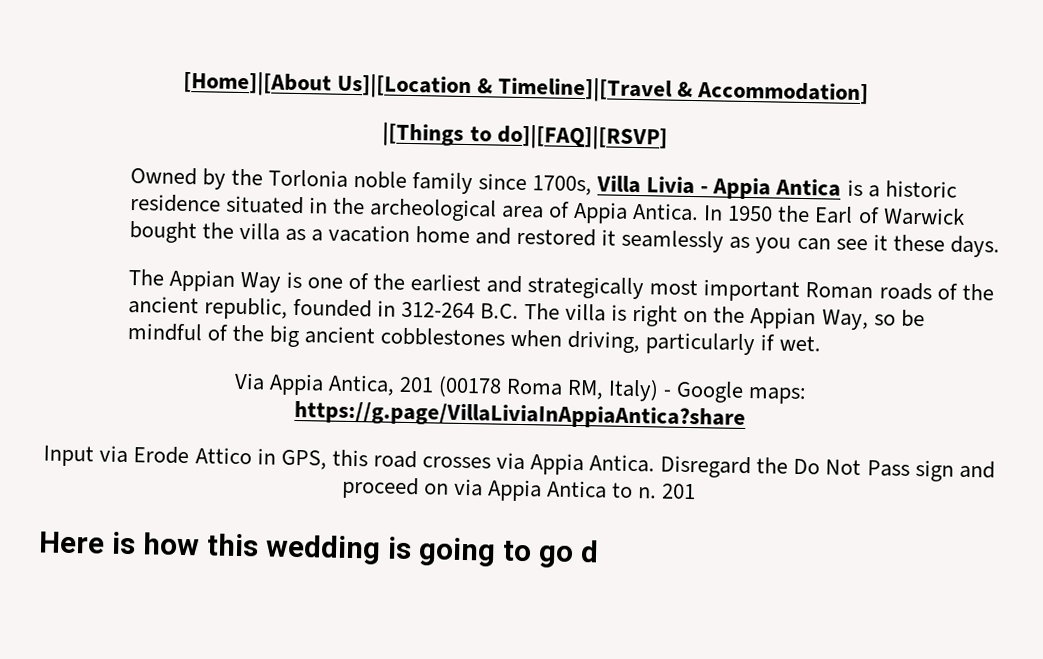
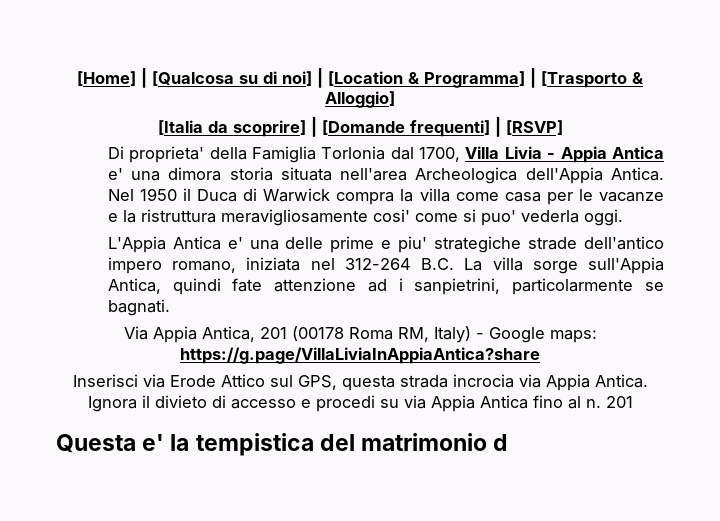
- [Home]|[About Us]|[Location & Timeline]|[Travel & Accommodation]
- |[Things to do]|[FAQ]|[RSVP]
- Owned by the Torlonia noble family since 1700s, Villa Livia - Appia Antica is a historic residence situated in the archeological area of Appia Antica. In 1950 the Earl of Warwick bought the villa as a vacation home and restored it seamlessly as you can see it these days.
- The Appian Way is one of the earliest and strategically most important Roman roads of the ancient republic, founded in 312-264 B.C. The villa is right on the Appian Way, so be mindful of the big ancient cobblestones when driving, particularly if wet.
+ [Home] | [Qualcosa su di noi] | [Location & Programma] | [Trasporto & Alloggio]
+ [Italia da scoprire] | [Domande frequenti] | [RSVP]
+ Di proprieta' della Famiglia Torlonia dal 1700, Villa Livia - Appia Antica e' una dimora storia situata nell'area Archeologica dell'Appia Antica. Nel 1950 il Duca di Warwick compra la villa come casa per le vacanze e la ristruttura meravigliosamente cosi' come si puo' vederla oggi.
+ L'Appia Antica e' una delle prime e piu' strategiche strade dell'antico impero romano, iniziata nel 312-264 B.C. La villa sorge sull'Appia Antica, quindi fate attenzione ad i sanpietrini, particolarmente se bagnati.
- Input via Erode Attico in GPS, this road crosses via Appia Antica. Disregard the Do Not Pass sign and proceed on via Appia Antica to n.
+ Inserisci via Erode Attico sul GPS, questa strada incrocia via Appia Antica. Ignora il divieto di accesso e procedi su via Appia Antica fino al n.
- Here is how this wedding is going to go d
+ Questa e' la tempistica del matrimonio d

